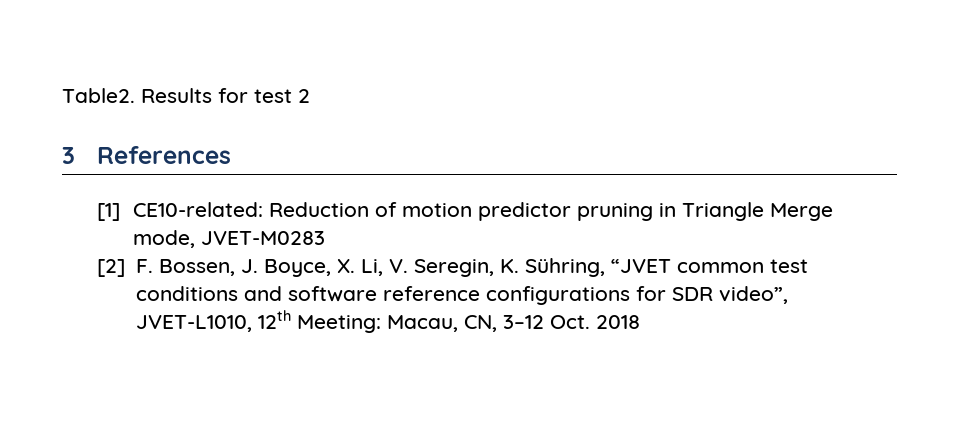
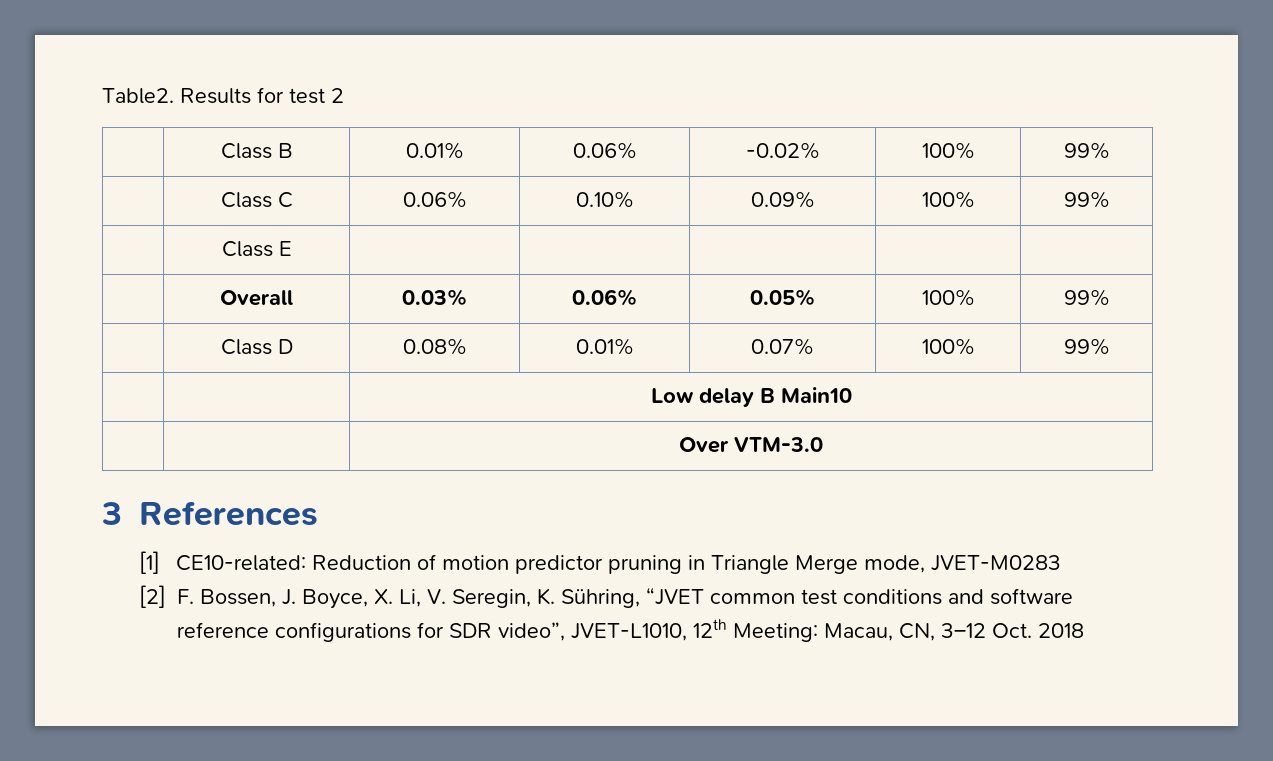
+ | Class B | 0.01% | 0.06% | -0.02% | 100% | 99%
+ | Class C | 0.06% | 0.10% | 0.09% | 100% | 99%
+ | Class E | | | | |
+ | Overall | 0.03% | 0.06% | 0.05% | 100% | 99%
+ | Class D | 0.08% | 0.01% | 0.07% | 100% | 99%
+ | | Low delay B Main10
+ | | Over VTM-3.0

